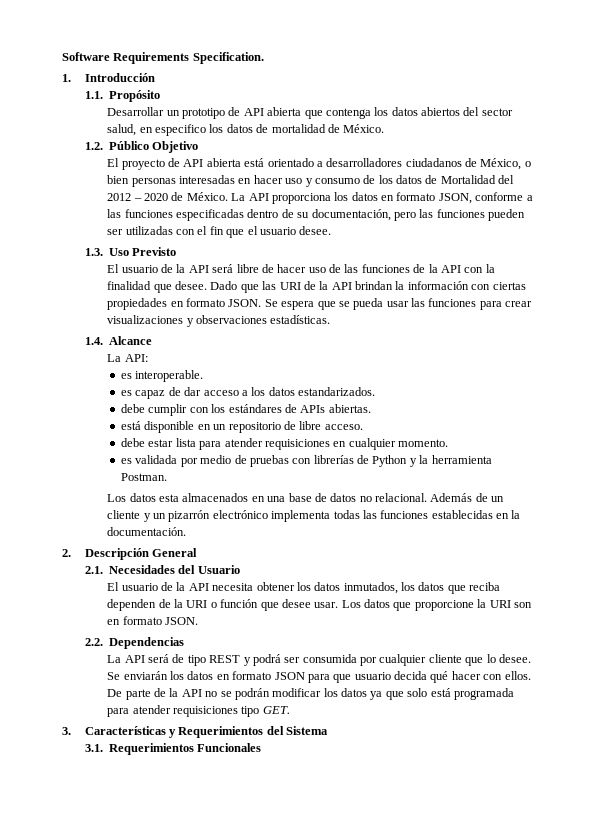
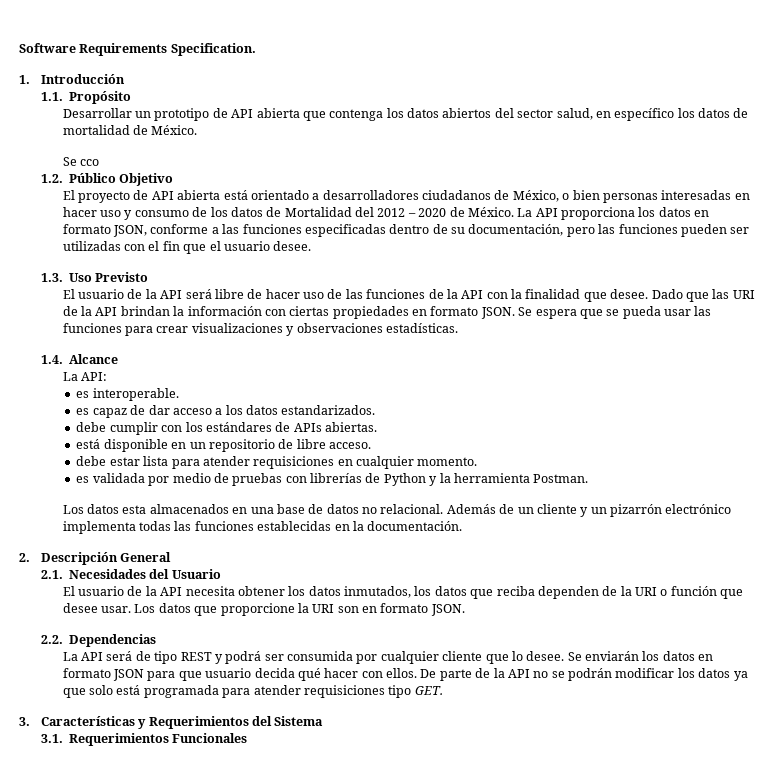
- Desarrollar un prototipo de API abierta que contenga los datos abiertos del sector salud, en especifico los datos de mortalidad de México.
+ Desarrollar un prototipo de API abierta que contenga los datos abiertos del sector salud, en específico los datos de mortalidad de México.
+ Se cco

